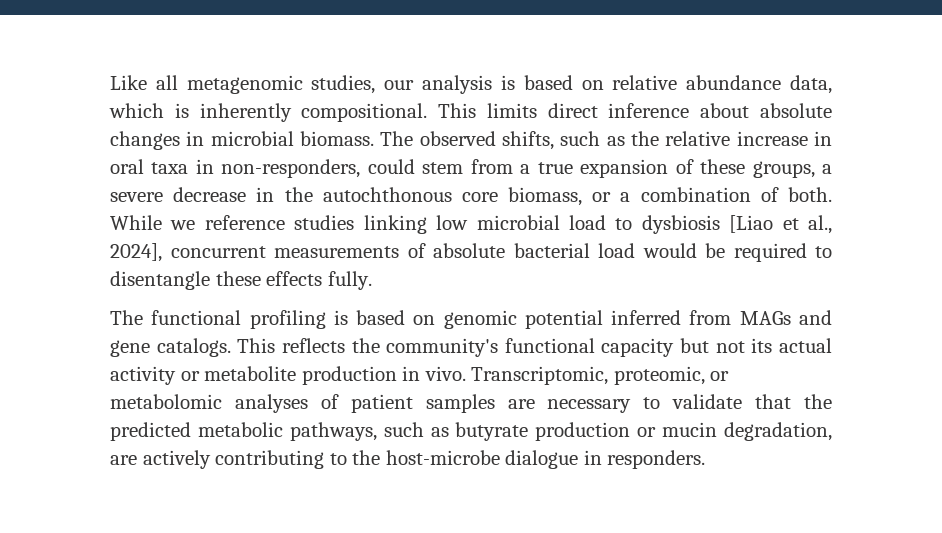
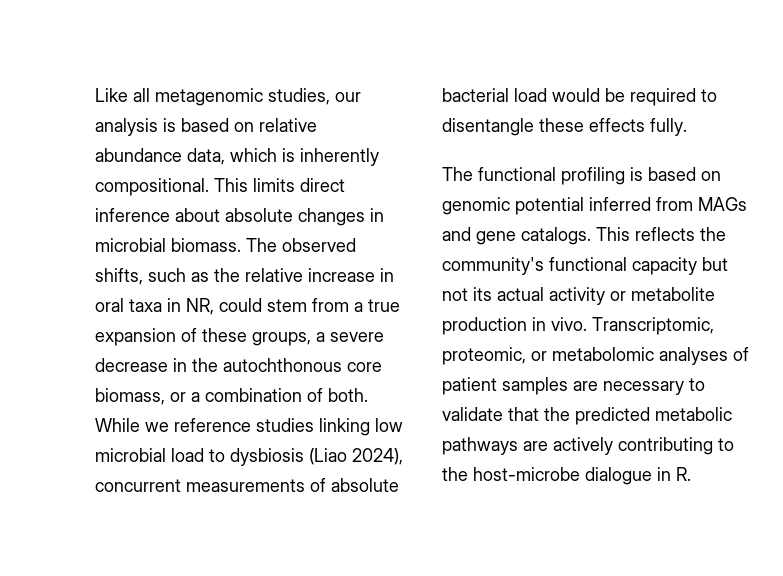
- The observed shifts, such as the relative increase in oral taxa in non-responders, could stem from a true expansion of these groups, a severe decrease in the autochthonous core biomass, or a combination of both.
+ The observed shifts, such as the relative increase in oral taxa in NR, could stem from a true expansion of these groups, a severe decrease in the autochthonous core biomass, or a combination of both.
- While we reference studies linking low microbial load to dysbiosis [Liao et al., 2024], concurrent measurements of absolute bacterial load would be required to disentangle these effects fully.
+ While we reference studies linking low microbial load to dysbiosis (Liao 2024), concurrent measurements of absolute bacterial load would be required to disentangle these effects fully.
- Transcriptomic, proteomic, or metabolomic analyses of patient samples are necessary to validate that the predicted metabolic pathways, such as butyrate production or mucin degradation, are actively contributing to the host-microbe dialogue in responders.
+ Transcriptomic, proteomic, or metabolomic analyses of patient samples are necessary to validate that the predicted metabolic pathways are actively contributing to the host-microbe dialogue in R.

